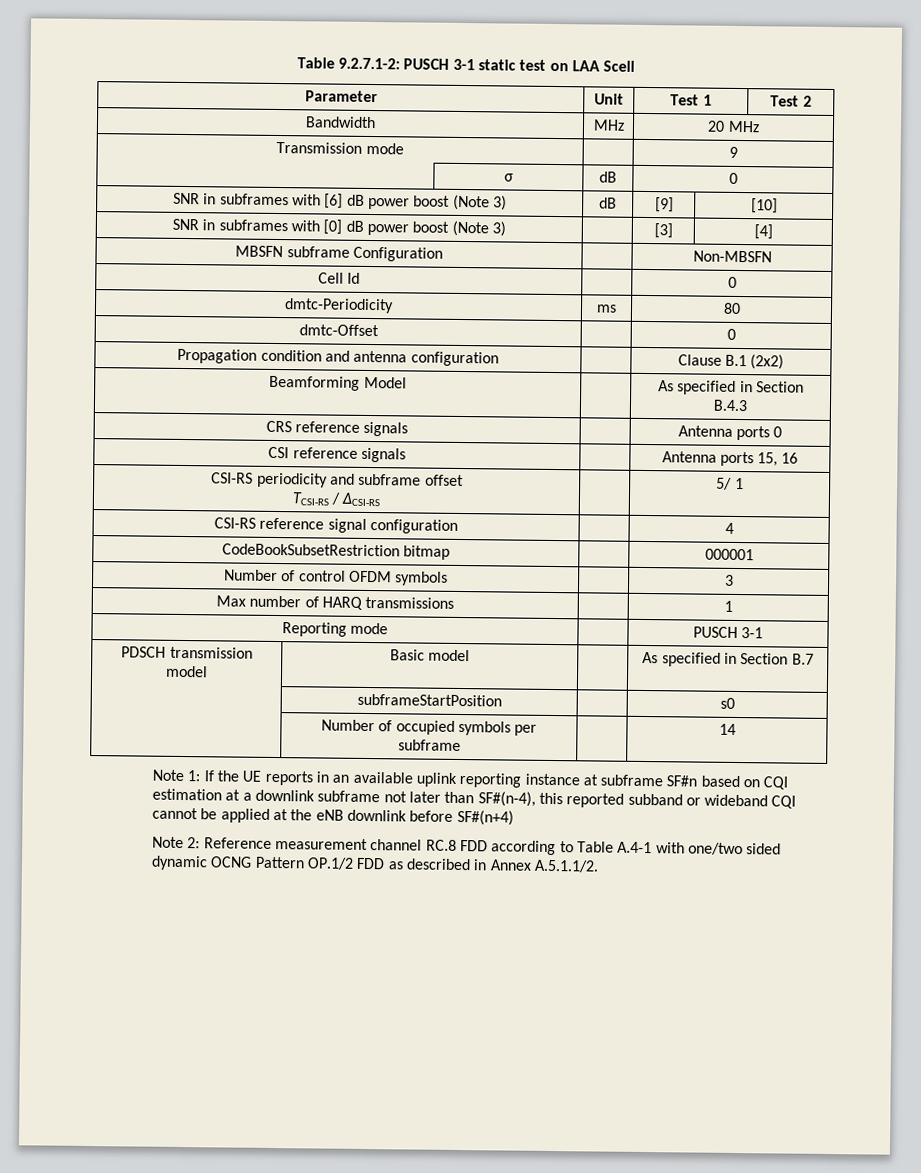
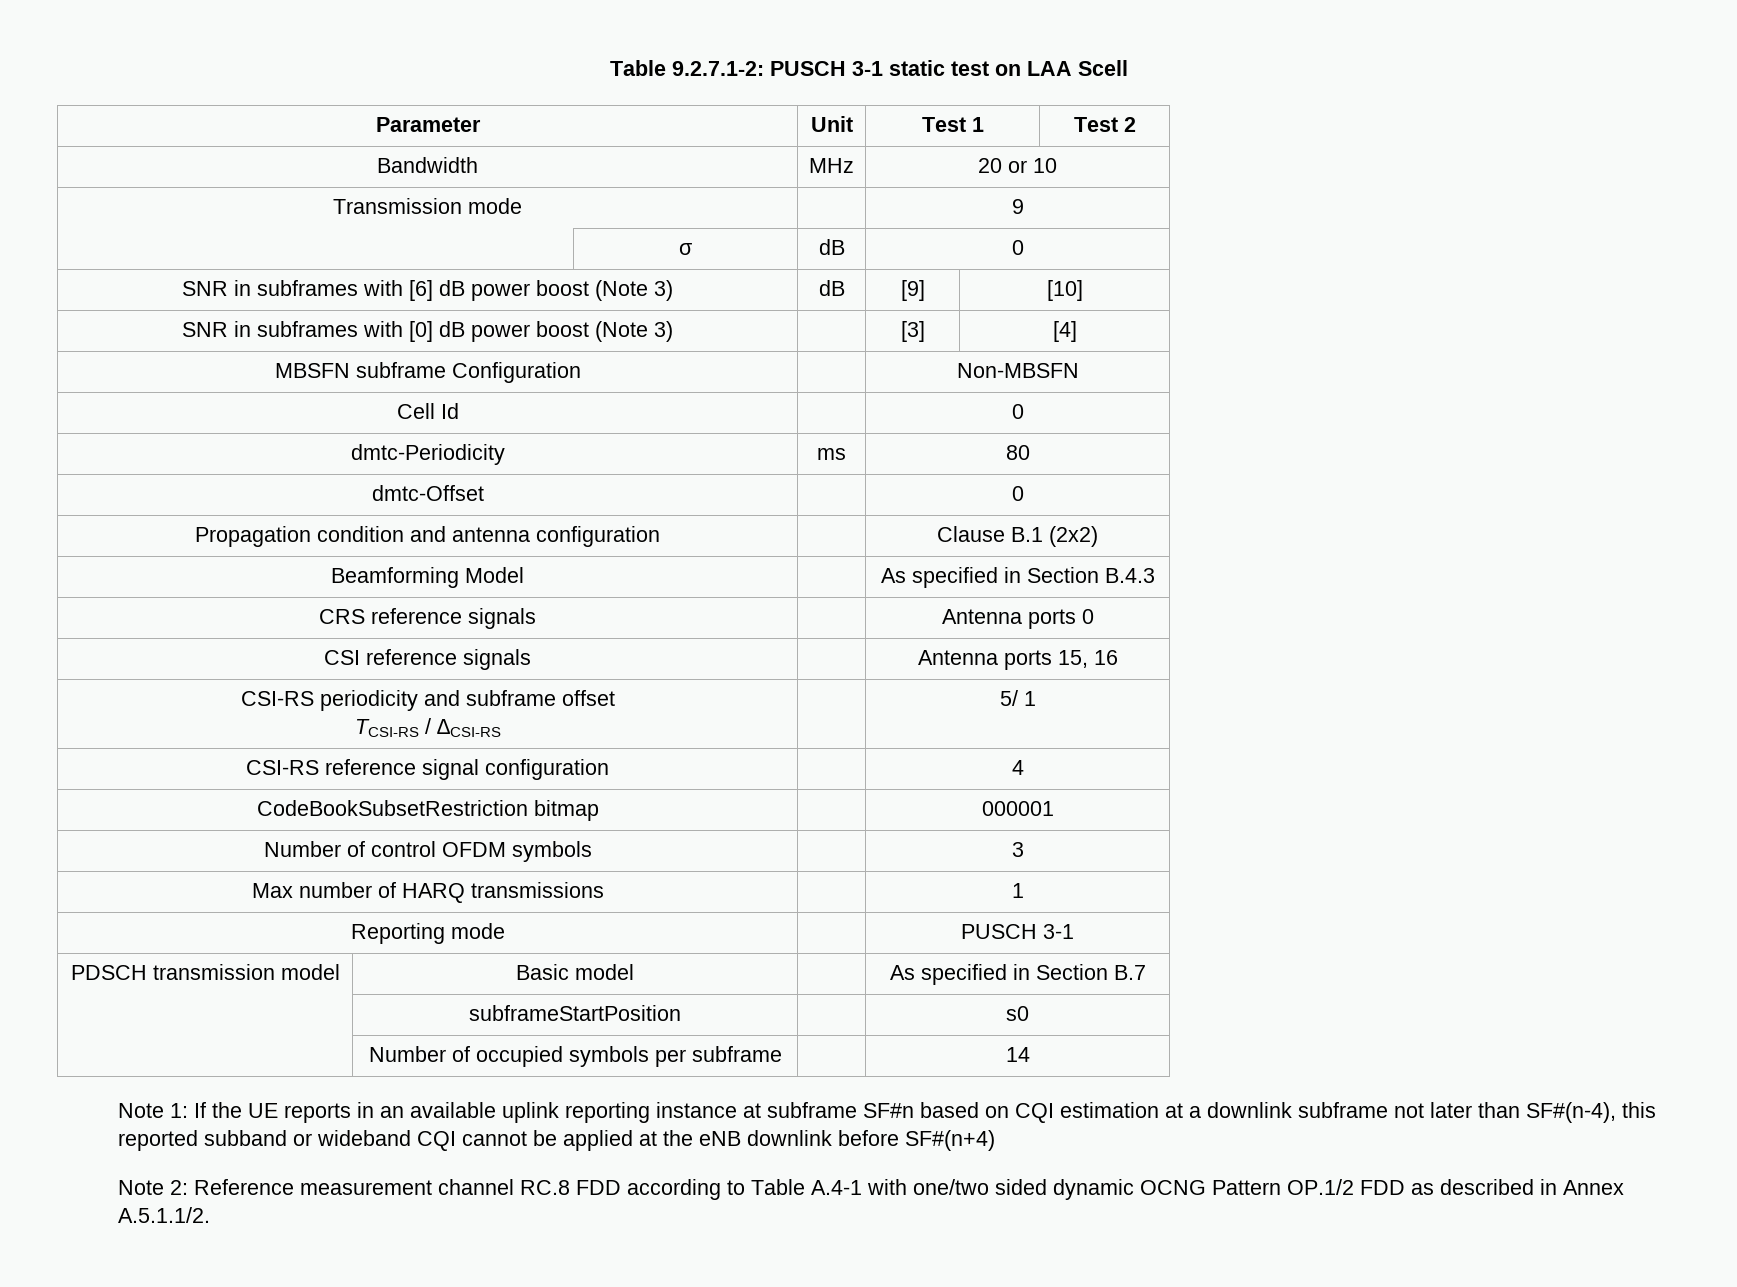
- Bandwidth | MHz | 20 MHz
+ Bandwidth | MHz | 20 or 10

